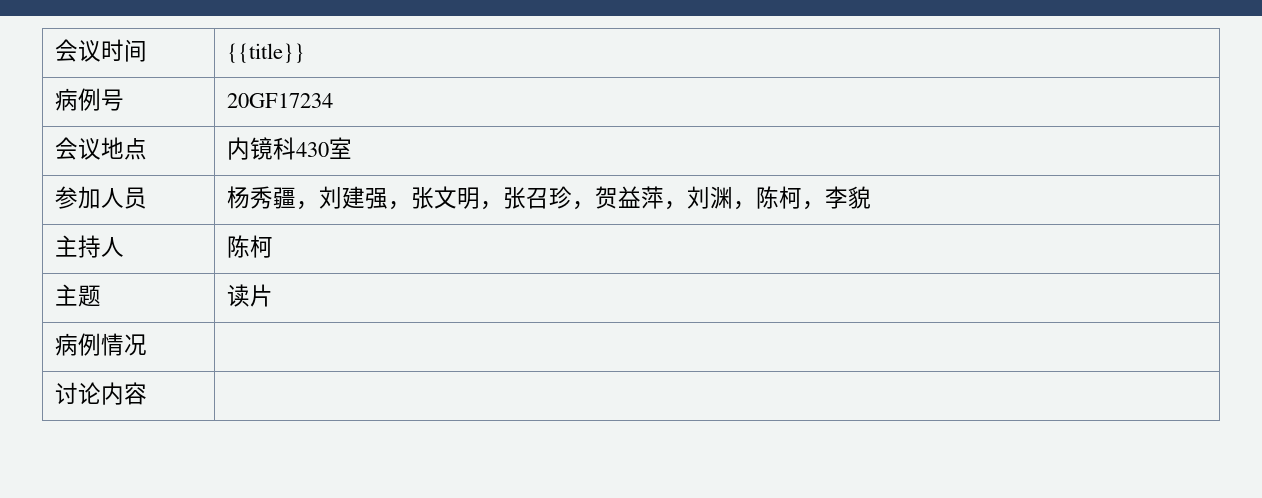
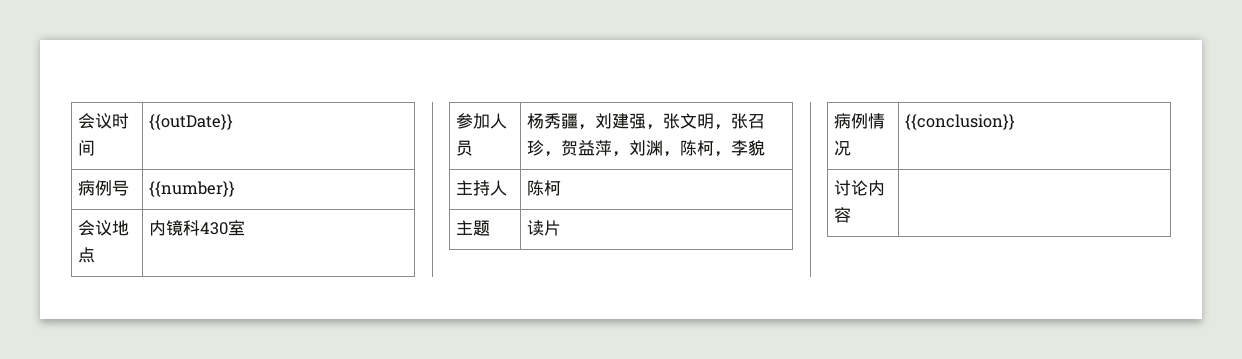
- 会议时间 | {{title}}
+ 会议时间 | {{outDate}}
- 病例号 | 20GF17234
+ 病例号 | {{number}}
- 病例情况 |
+ 病例情况 | {{conclusion}}

